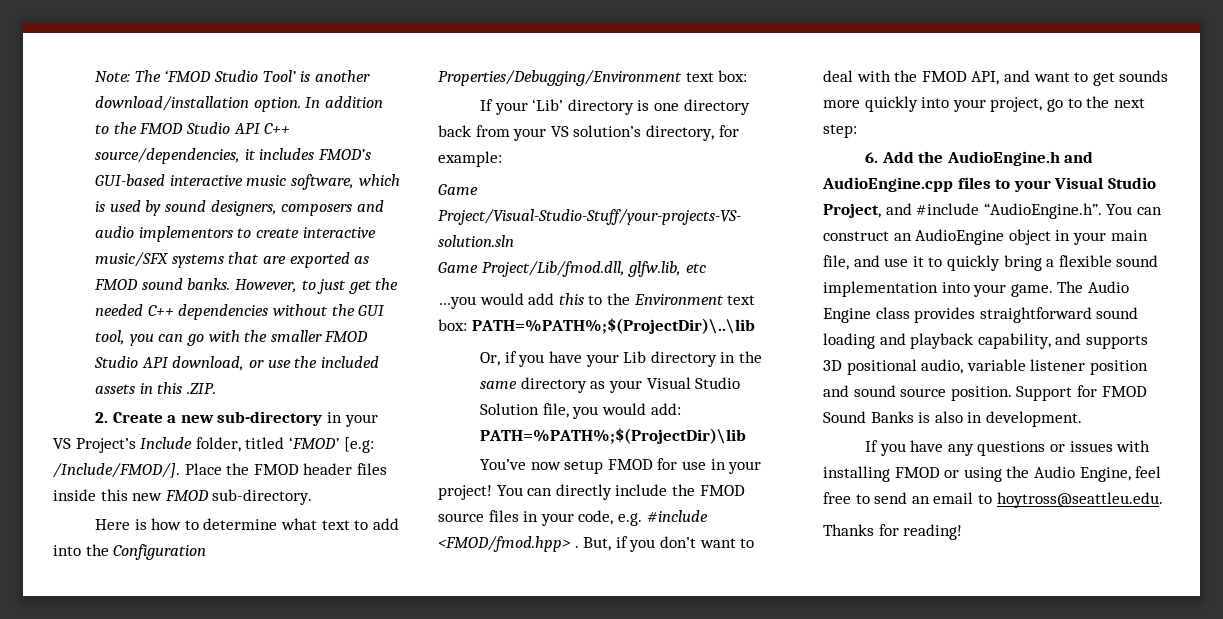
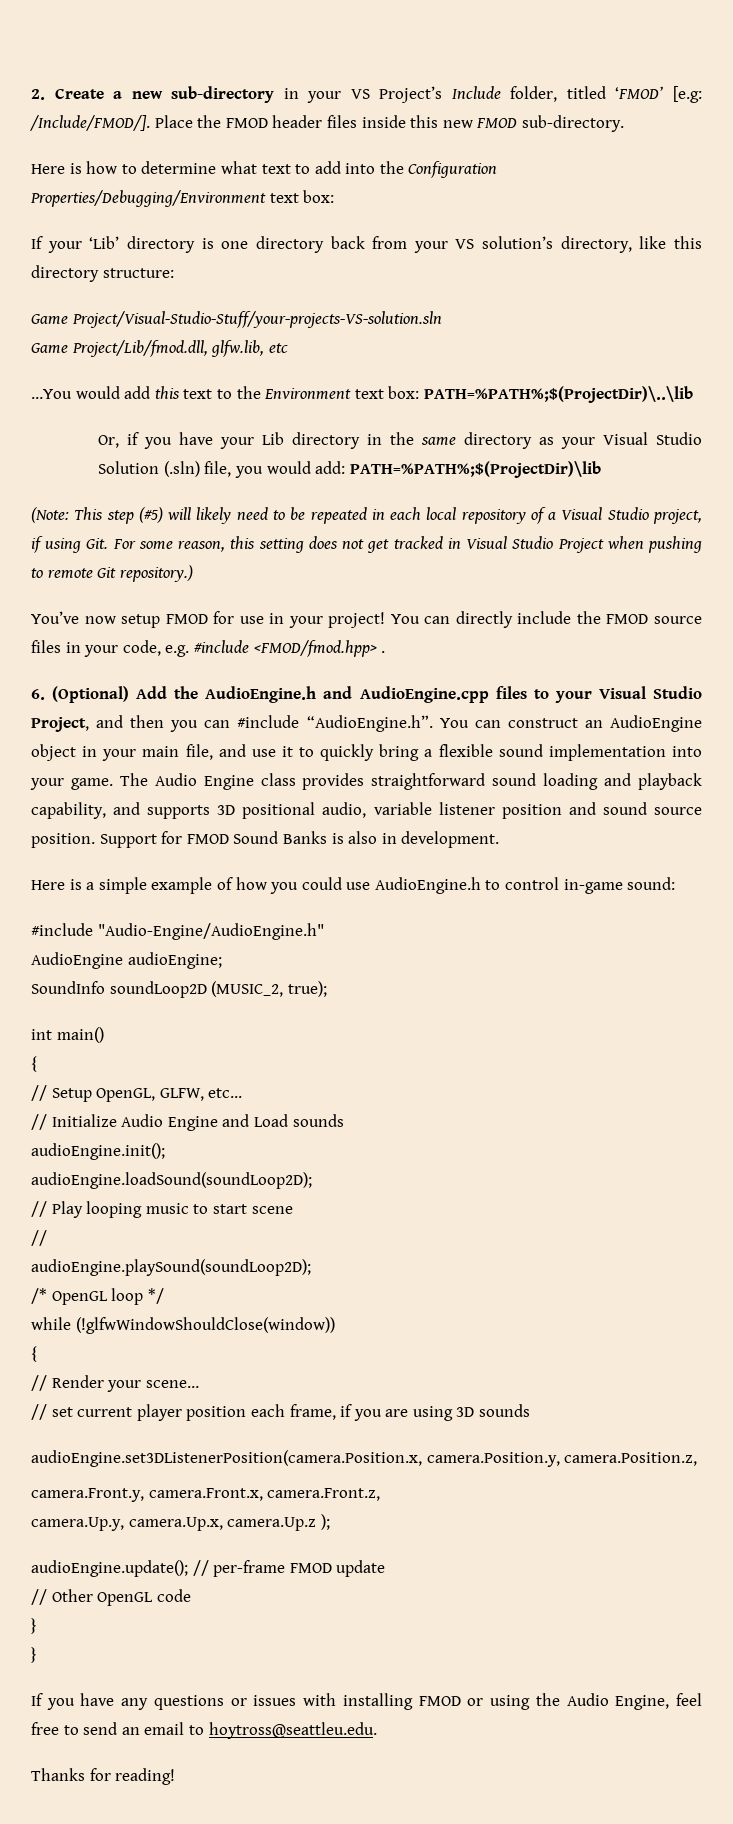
- Note: The ‘FMOD Studio Tool’ is another download/installation option. In addition to the FMOD Studio API C++ source/dependencies, it includes FMOD’s GUI-based interactive music software, which is used by sound designers, composers and audio implementors to create interactive music/SFX systems that are exported as FMOD sound banks. However, to just get the needed C++ dependencies without the GUI tool, you can go with the smaller FMOD Studio API download, or use the included assets in this .ZIP.
- If your ‘Lib’ directory is one directory back from your VS solution’s directory, for example:
+ If your ‘Lib’ directory is one directory back from your VS solution’s directory, like this directory structure:
- …you would add this to the Environment text box: PATH=%PATH%;$(ProjectDir)\..\lib
+ …You would add this text to the Environment text box: PATH=%PATH%;$(ProjectDir)\..\lib
- Or, if you have your Lib directory in the same directory as your Visual Studio Solution file, you would add: PATH=%PATH%;$(ProjectDir)\lib
+ Or, if you have your Lib directory in the same directory as your Visual Studio Solution (.sln) file, you would add: PATH=%PATH%;$(ProjectDir)\lib
+ (Note: This step (#5) will likely need to be repeated in each local repository of a Visual Studio project, if using Git. For some reason, this setting does not get tracked in Visual Studio Project when pushing to remote Git repository.)
- But, if you don’t want to deal with the FMOD API, and want to get sounds more quickly into your project, go to the next step:
- 6. Add the AudioEngine.h and AudioEngine.cpp files to your Visual Studio Project, and #include “AudioEngine.h”. You can construct an AudioEngine object in your main file, and use it to quickly bring a flexible sound implementation into your game.
+ 6. (Optional) Add the AudioEngine.h and AudioEngine.cpp files to your Visual Studio Project, and then you can #include “AudioEngine.h”. You can construct an AudioEngine object in your main file, and use it to quickly bring a flexible sound implementation into your game.
+ Here is a simple example of how you could use AudioEngine.h to control in-game sound:
+ #include "Audio-Engine/AudioEngine.h"
+ AudioEngine audioEngine;
+ SoundInfo soundLoop2D (MUSIC_2, true);
+ int main()
+ {
+ // Setup OpenGL, GLFW, etc...
+ // Initialize Audio Engine and Load sounds
+ audioEngine.init();
+ audioEngine.loadSound(soundLoop2D);
+ // Play looping music to start scene
+ //
+ audioEngine.playSound(soundLoop2D);
+ /* OpenGL loop */
+ while (!glfwWindowShouldClose(window))
+ {
+ // Render your scene…
+ // set current player position each frame, if you are using 3D sounds
+ audioEngine.set3DListenerPosition(camera.Position.x, camera.Position.y, camera.Position.z,
+ camera.Front.y, camera.Front.x, camera.Front.z,
+ camera.Up.y, camera.Up.x, camera.Up.z );
+ audioEngine.update(); // per-frame FMOD update
+ // Other OpenGL code
+ }
+ }

